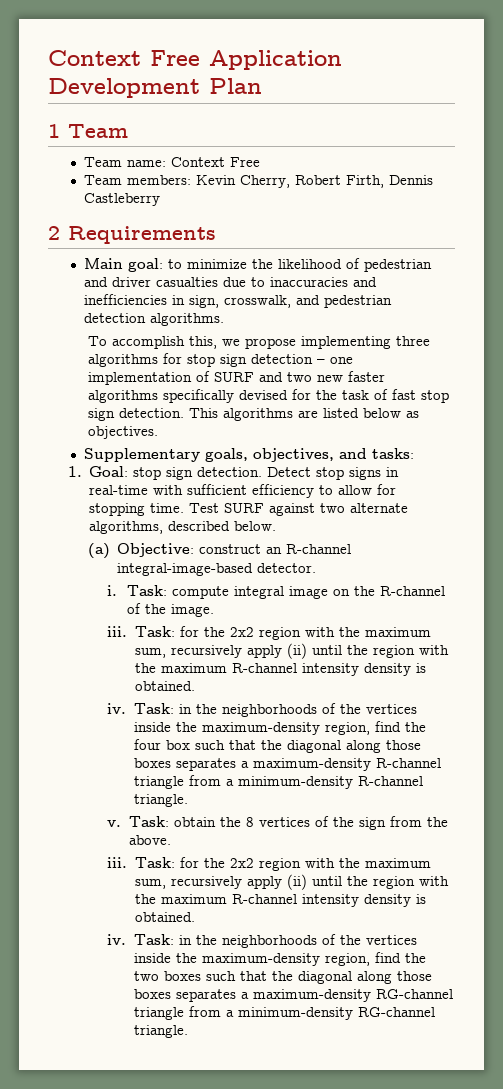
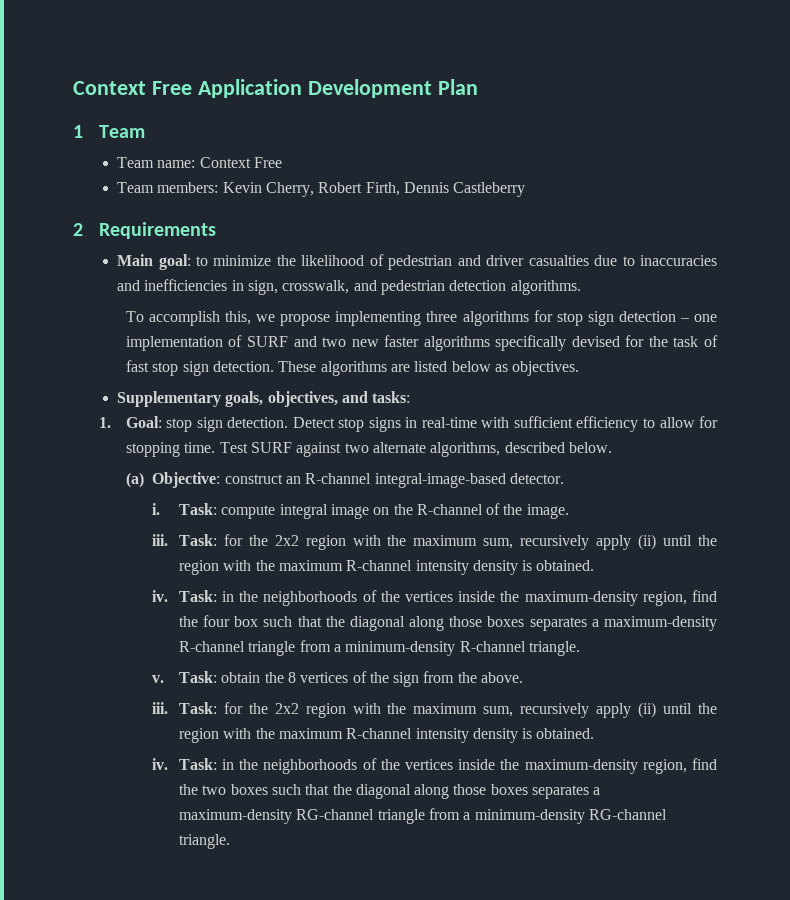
- This algorithms are listed below as objectives.
+ These algorithms are listed below as objectives.

